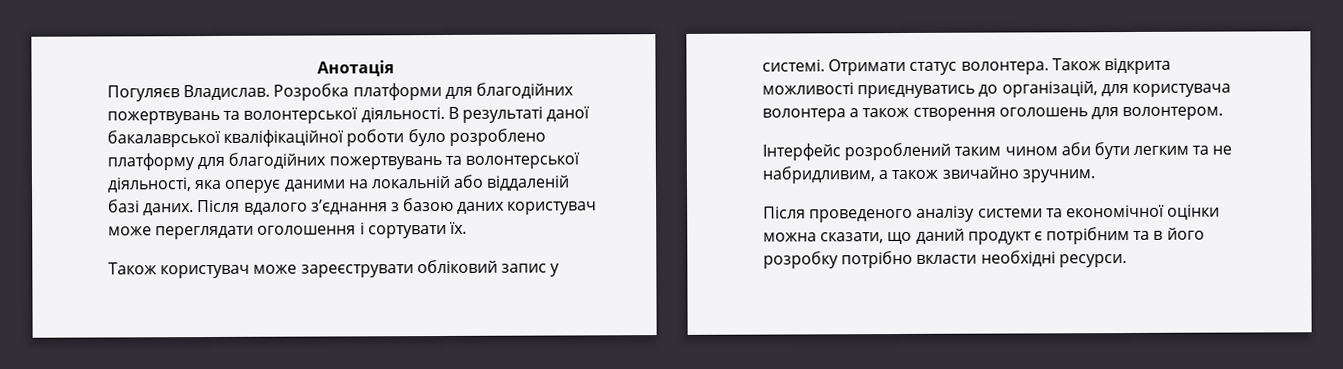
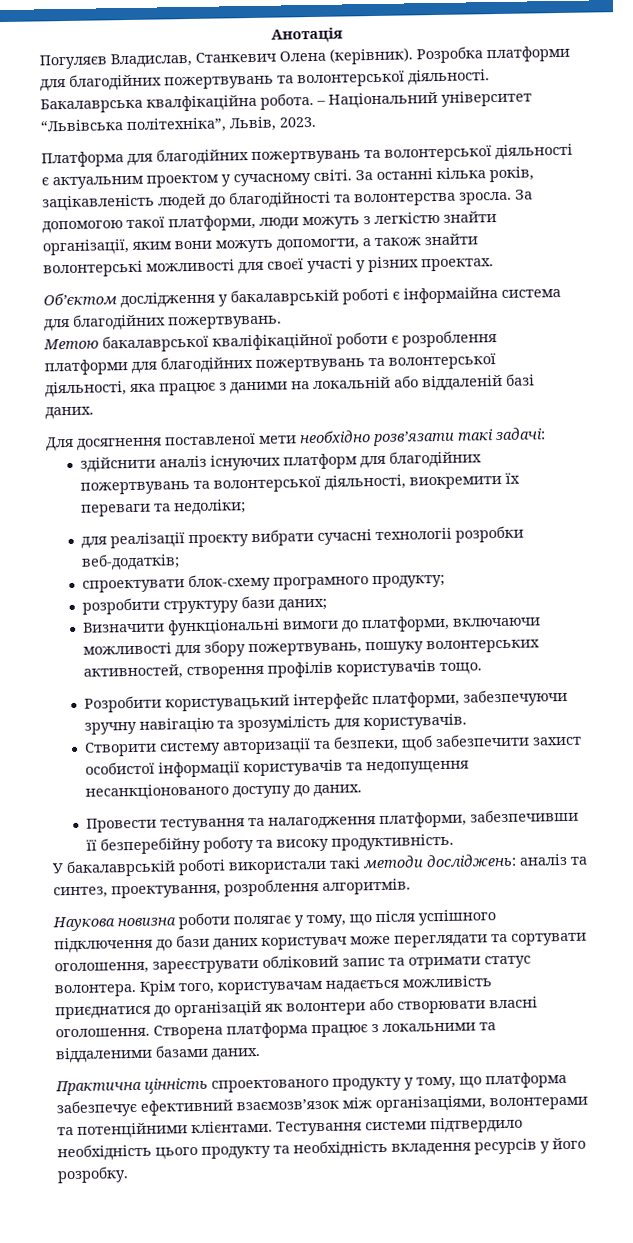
- Погуляєв Владислав.
+ Погуляєв Владислав, Станкевич Олена (керівник).
- В результаті даної бакалаврської кваліфікаційної роботи було розроблено платформу для благодійних пожертвувань та волонтерської діяльності, яка оперує даними на локальній або віддаленій базі даних. Після вдалого з’єднання з базою даних користувач може переглядати оголошення і сортувати їх.
- Також користувач може зареєструвати обліковий запис у системі. Отримати статус волонтера. Також відкрита можливості приєднуватись до організацій, для користувача волонтера а також створення оголошень для волонтером.
- Інтерфейс розроблений таким чином аби бути легким та не набридливим, а також звичайно зручним.
- Після проведеного аналізу системи та економічної оцінки можна сказати, що даний продукт є потрібним та в його розробку потрібно вкласти необхідні ресурси.
+ Бакалаврська квалфікаційна робота. – Національний університет “Львівська політехніка”, Львів, 2023.
+ Платформа для благодійних пожертвувань та волонтерської діяльності є актуальним проектом у сучасному світі. За останні кілька років, зацікавленість людей до благодійності та волонтерства зросла. За допомогою такої платформи, люди можуть з легкістю знайти організації, яким вони можуть допомогти, а також знайти волонтерські можливості для своєї участі у різних проектах.
+ Об’єктом дослідження у бакалаврській роботі є інформаійна система для благодійних пожертвувань.
+ Метою бакалаврської кваліфікаційної роботи є розроблення платформи для благодійних пожертвувань та волонтерської діяльності, яка працює з даними на локальній або віддаленій базі даних.
+ Для досягнення поставленої мети необхідно розв’язати такі задачі:
+ здійснити аналіз існуючих платформ для благодійних пожертвувань та волонтерської діяльності, виокремити їх переваги та недоліки;
+ для реалізації проєкту вибрати сучасні технологіі розробки веб-додатків;
+ спроектувати блок-схему програмного продукту;
+ розробити структуру бази даних;
+ Визначити функціональні вимоги до платформи, включаючи можливості для збору пожертвувань, пошуку волонтерських активностей, створення профілів користувачів тощо.
+ Розробити користувацький інтерфейс платформи, забезпечуючи зручну навігацію та зрозумілість для користувачів.
+ Створити систему авторизації та безпеки, щоб забезпечити захист особистої інформації користувачів та недопущення несанкціонованого доступу до даних.
+ Провести тестування та налагодження платформи, забезпечивши її безперебійну роботу та високу продуктивність.
+ У бакалаврській роботі використали такі методи досліджень: аналіз та синтез, проектування, розроблення алгоритмів.
+ Наукова новизна роботи полягає у тому, що після успішного підключення до бази даних користувач може переглядати та сортувати оголошення, зареєструвати обліковий запис та отримати статус волонтера. Крім того, користувачам надається можливість приєднатися до організацій як волонтери або створювати власні оголошення. Створена платформа працює з локальними та віддаленими базами даних.
+ Практична цінність спроектованого продукту у тому, що платформа забезпечує ефективний взаємозв’язок між організаціями, волонтерами та потенційними клієнтами. Тестування системи підтвердило необхідність цього продукту та необхідність вкладення ресурсів у його розробку.

